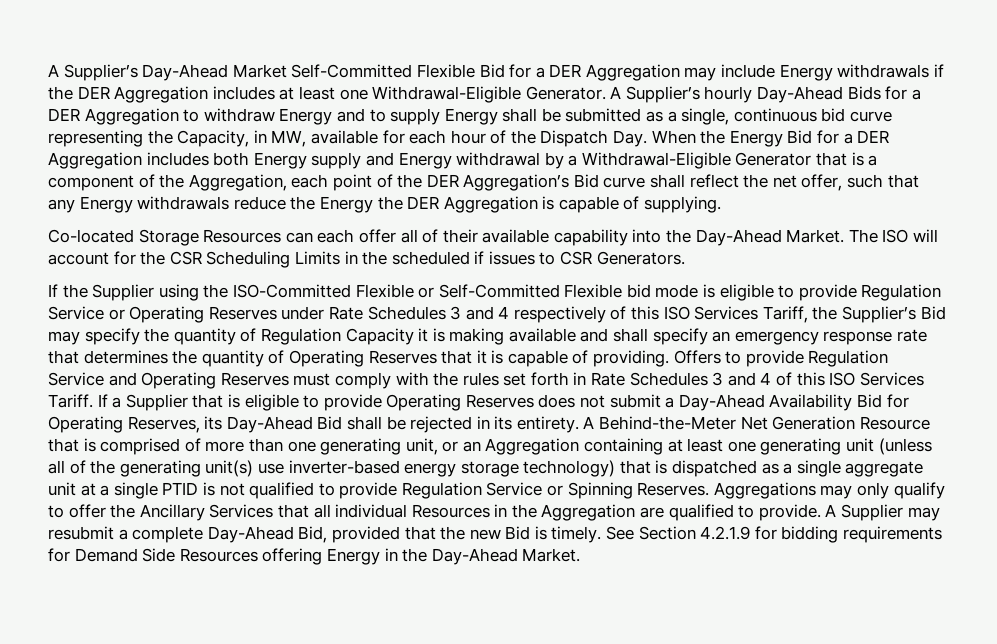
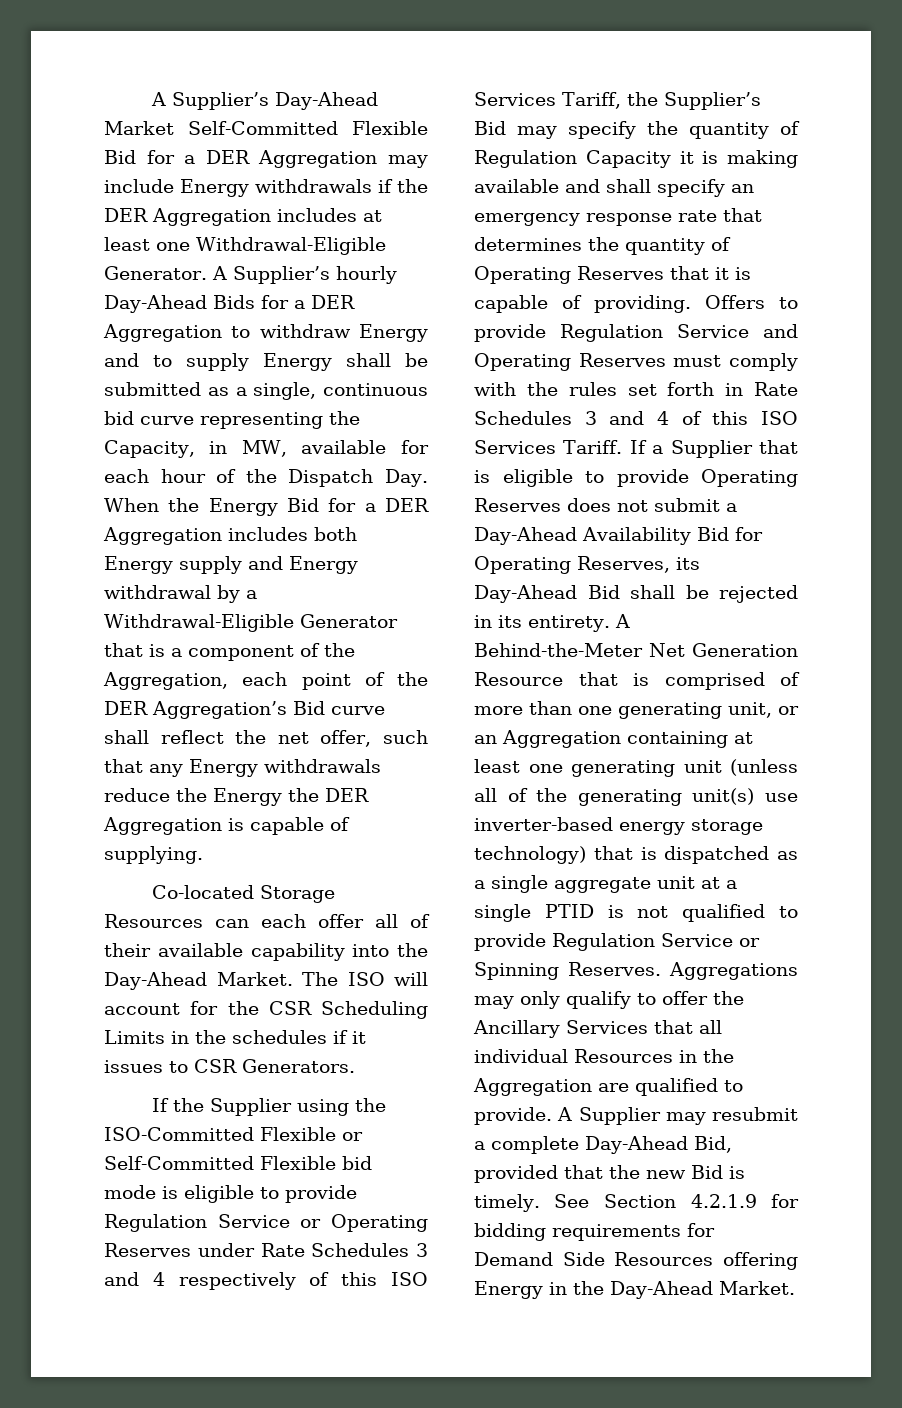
- The ISO will account for the CSR Scheduling Limits in the scheduled if issues to CSR Generators.
+ The ISO will account for the CSR Scheduling Limits in the schedules if it issues to CSR Generators.

